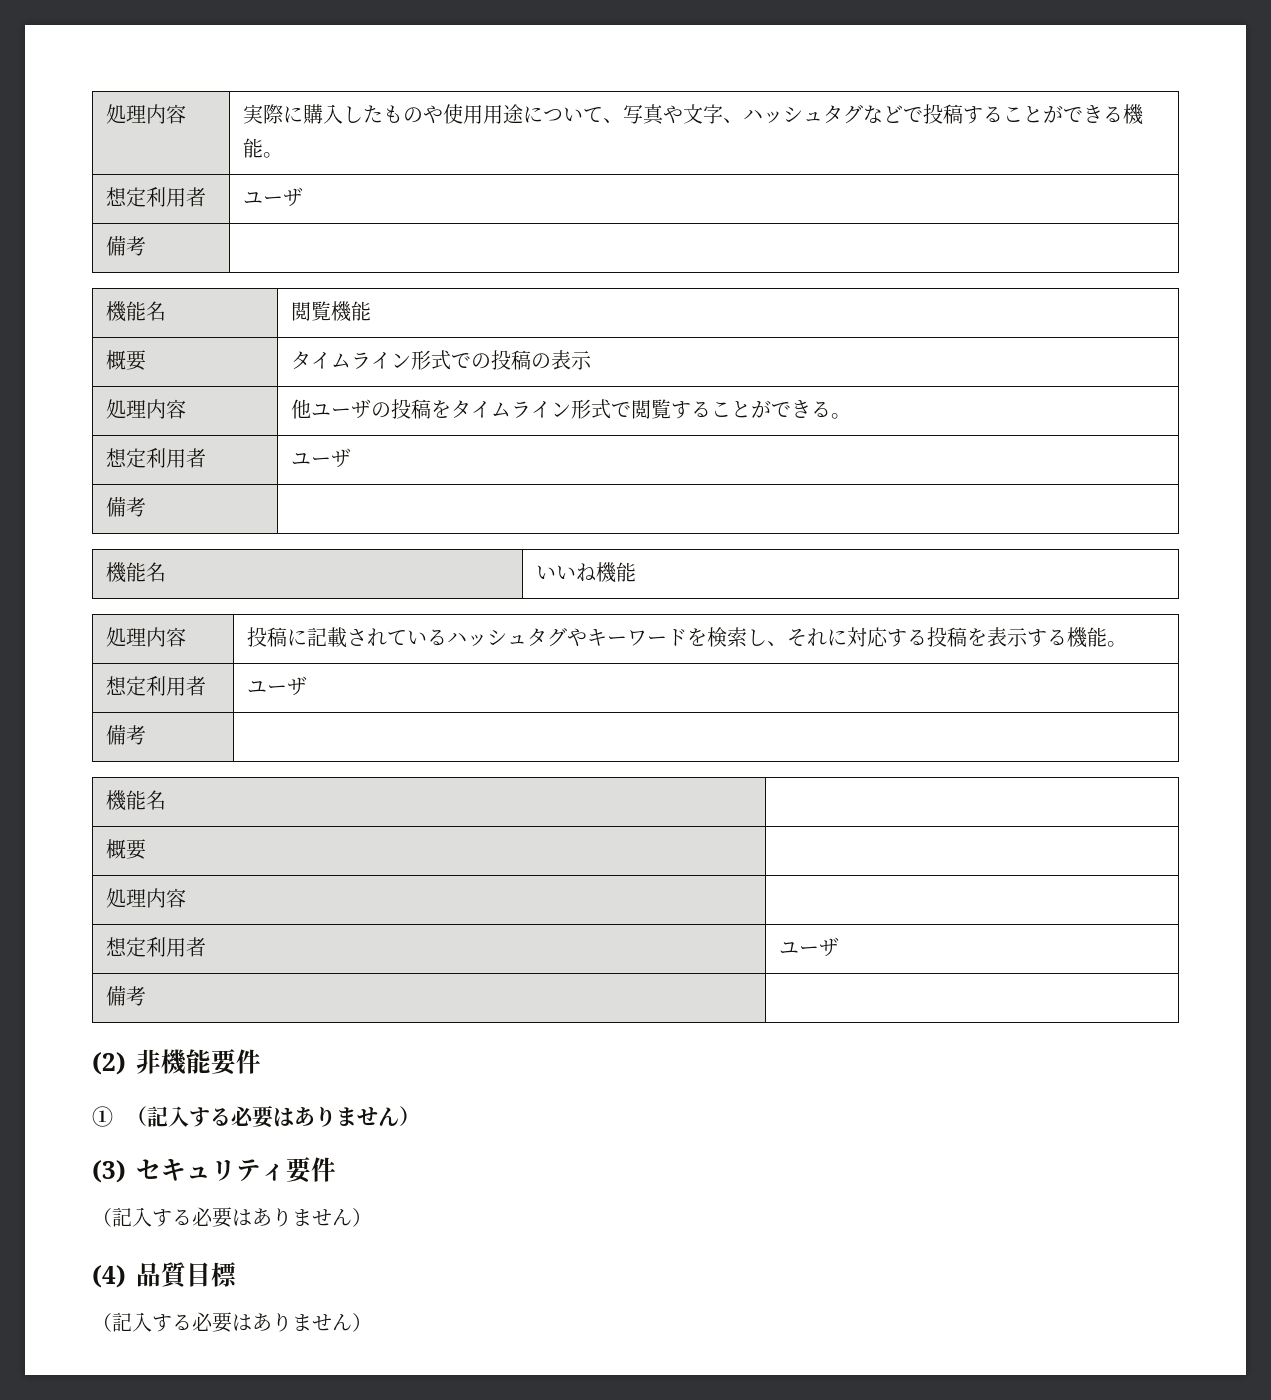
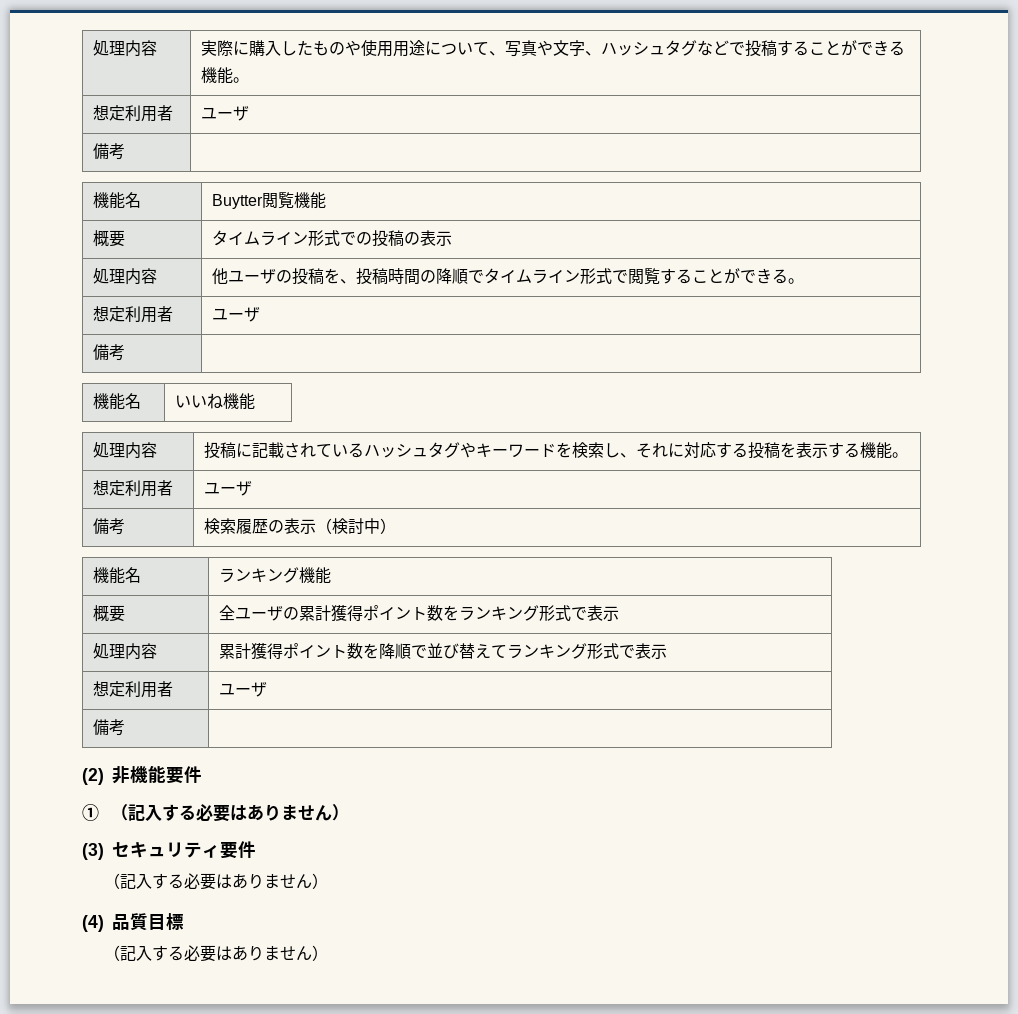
- 機能名 | 閲覧機能
+ 機能名 | Buytter閲覧機能
- 処理内容 | 他ユーザの投稿をタイムライン形式で閲覧することができる。
+ 処理内容 | 他ユーザの投稿を、投稿時間の降順でタイムライン形式で閲覧することができる。
  処理内容 | 投稿に記載されているハッシュタグやキーワードを検索し、それに対応する投稿を表示する機能。
  想定利用者 | ユーザ
- 備考 |
- 機能名 |
- 概要 |
- 処理内容 |
+ 備考 | 検索履歴の表示（検討中）
+ 機能名 | ランキング機能
+ 概要 | 全ユーザの累計獲得ポイント数をランキング形式で表示
+ 処理内容 | 累計獲得ポイント数を降順で並び替えてランキング形式で表示

